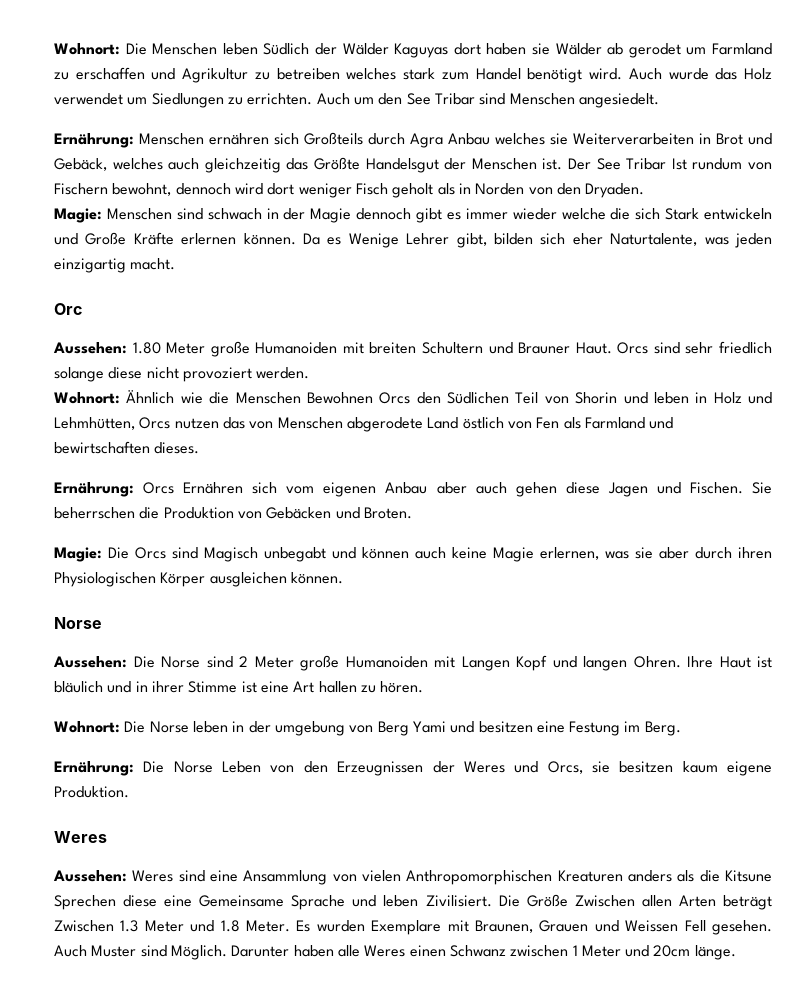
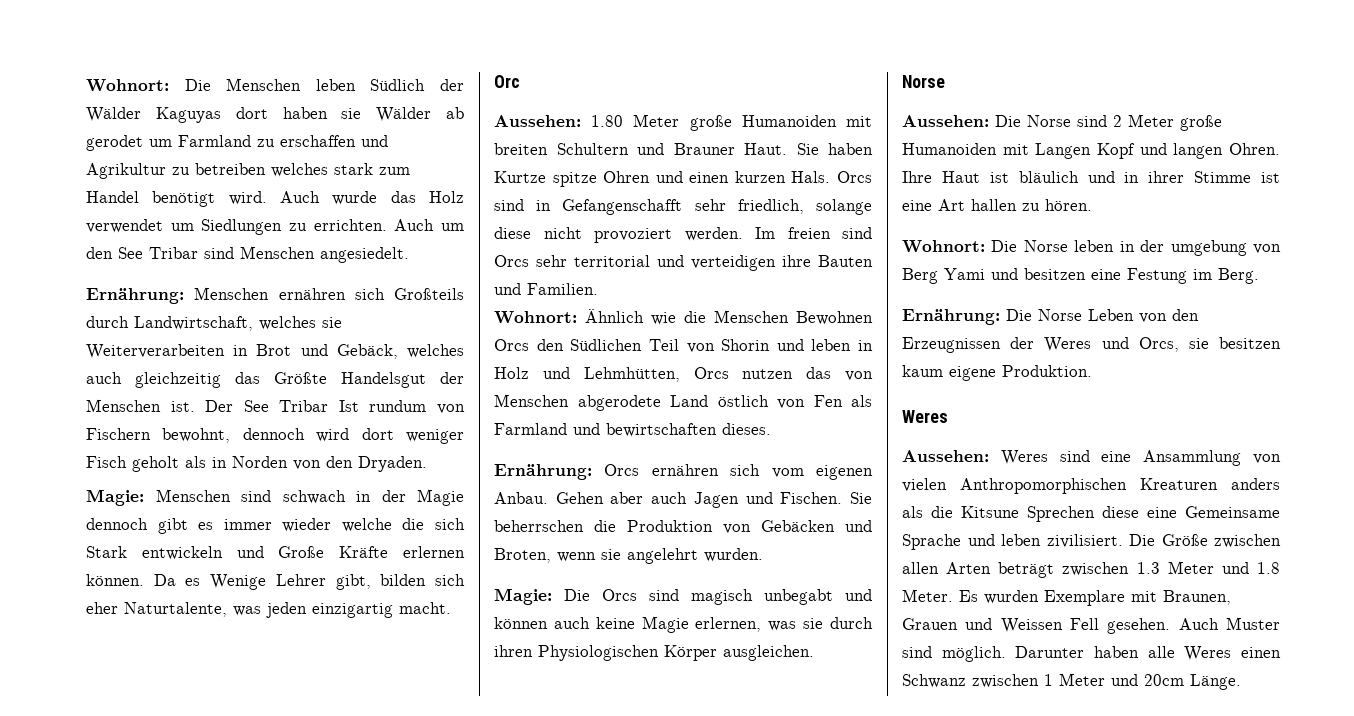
- Ernährung: Menschen ernähren sich Großteils durch Agra Anbau welches sie Weiterverarbeiten in Brot und Gebäck, welches auch gleichzeitig das Größte Handelsgut der Menschen ist.
+ Ernährung: Menschen ernähren sich Großteils durch Landwirtschaft, welches sie Weiterverarbeiten in Brot und Gebäck, welches auch gleichzeitig das Größte Handelsgut der Menschen ist.
- Orcs sind sehr friedlich solange diese nicht provoziert werden.
+ Sie haben Kurtze spitze Ohren und einen kurzen Hals. Orcs sind in Gefangenschafft sehr friedlich, solange diese nicht provoziert werden. Im freien sind Orcs sehr territorial und verteidigen ihre Bauten und Familien.
- Ernährung: Orcs Ernähren sich vom eigenen Anbau aber auch gehen diese Jagen und Fischen.
+ Ernährung: Orcs ernähren sich vom eigenen Anbau. Gehen aber auch Jagen und Fischen.
- Sie beherrschen die Produktion von Gebäcken und Broten.
+ Sie beherrschen die Produktion von Gebäcken und Broten, wenn sie angelehrt wurden.
- Magie: Die Orcs sind Magisch unbegabt und können auch keine Magie erlernen, was sie aber durch ihren Physiologischen Körper ausgleichen können.
+ Magie: Die Orcs sind magisch unbegabt und können auch keine Magie erlernen, was sie durch ihren Physiologischen Körper ausgleichen.
- Aussehen: Weres sind eine Ansammlung von vielen Anthropomorphischen Kreaturen anders als die Kitsune Sprechen diese eine Gemeinsame Sprache und leben Zivilisiert.
+ Aussehen: Weres sind eine Ansammlung von vielen Anthropomorphischen Kreaturen anders als die Kitsune Sprechen diese eine Gemeinsame Sprache und leben zivilisiert.
- Die Größe Zwischen allen Arten beträgt Zwischen 1.3 Meter und 1.8 Meter.
+ Die Größe zwischen allen Arten beträgt zwischen 1.3 Meter und 1.8 Meter.
- Auch Muster sind Möglich.
+ Auch Muster sind möglich.
- Darunter haben alle Weres einen Schwanz zwischen 1 Meter und 20cm länge.
+ Darunter haben alle Weres einen Schwanz zwischen 1 Meter und 20cm Länge.

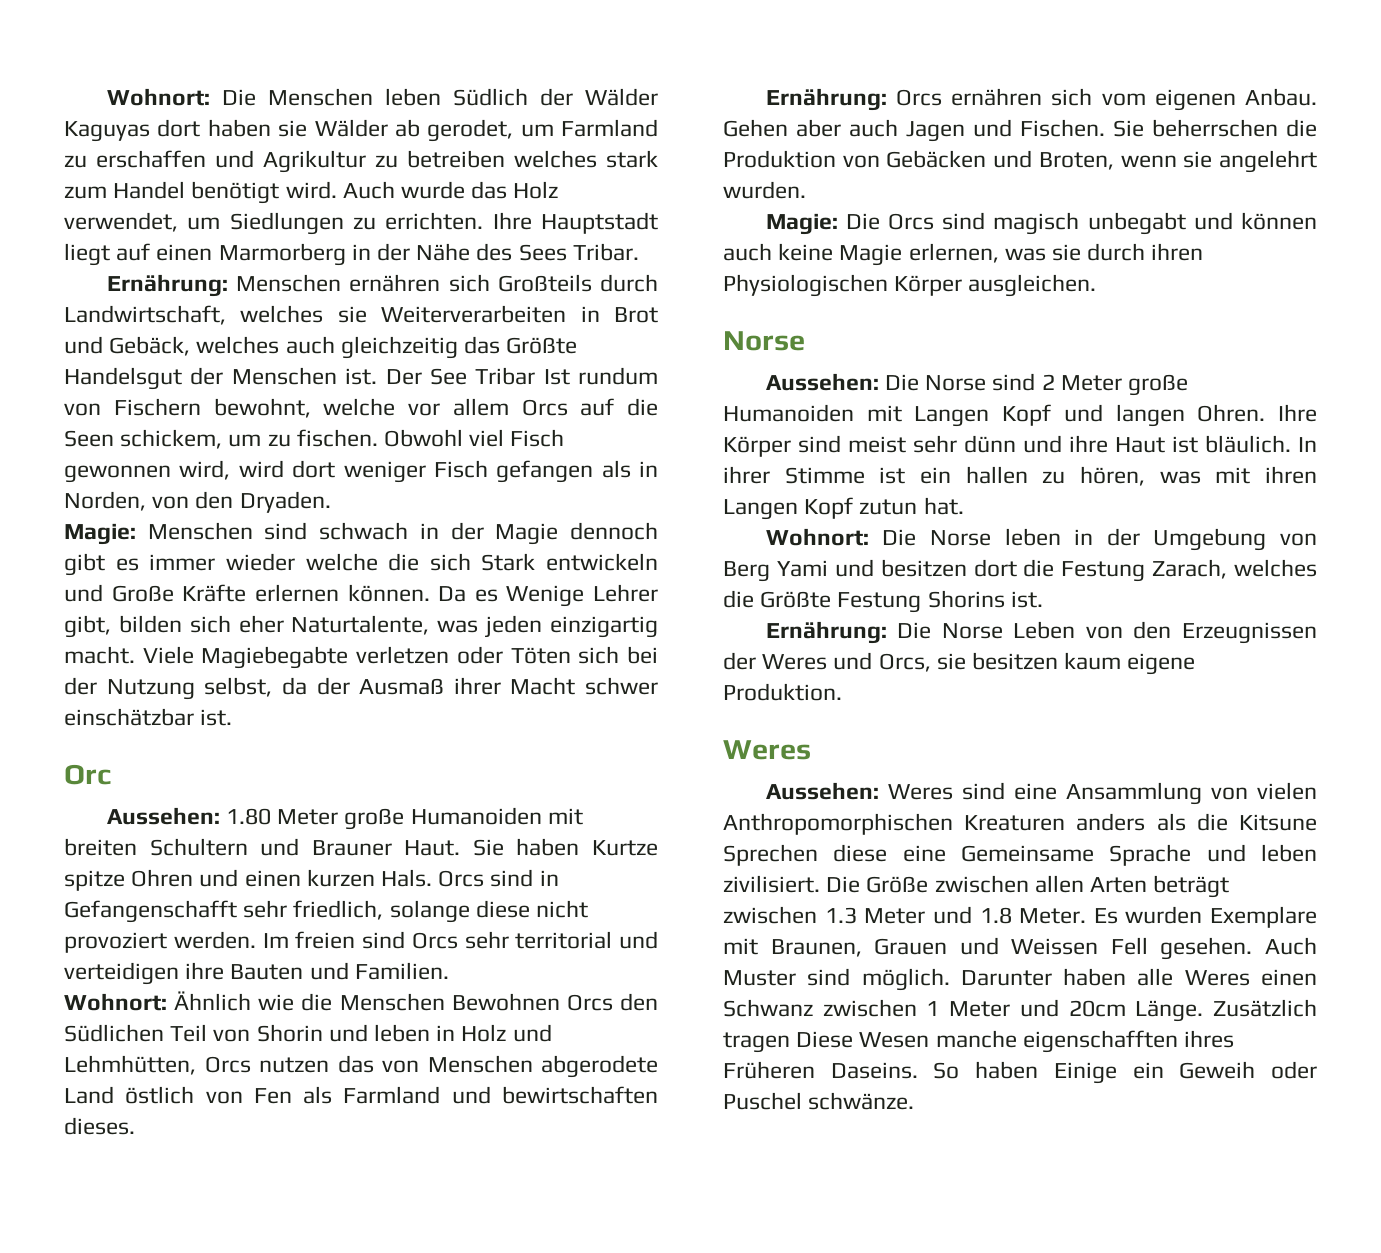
- Wohnort: Die Menschen leben Südlich der Wälder Kaguyas dort haben sie Wälder ab gerodet um Farmland zu erschaffen und Agrikultur zu betreiben welches stark zum Handel benötigt wird.
+ Wohnort: Die Menschen leben Südlich der Wälder Kaguyas dort haben sie Wälder ab gerodet, um Farmland zu erschaffen und Agrikultur zu betreiben welches stark zum Handel benötigt wird.
- Auch wurde das Holz verwendet um Siedlungen zu errichten.
+ Auch wurde das Holz verwendet, um Siedlungen zu errichten.
- Auch um den See Tribar sind Menschen angesiedelt.
+ Ihre Hauptstadt liegt auf einen Marmorberg in der Nähe des Sees Tribar.
- Der See Tribar Ist rundum von Fischern bewohnt, dennoch wird dort weniger Fisch geholt als in Norden von den Dryaden.
+ Der See Tribar Ist rundum von Fischern bewohnt, welche vor allem Orcs auf die Seen schickem, um zu fischen. Obwohl viel Fisch gewonnen wird, wird dort weniger Fisch gefangen als in Norden, von den Dryaden.
+ Viele Magiebegabte verletzen oder Töten sich bei der Nutzung selbst, da der Ausmaß ihrer Macht schwer einschätzbar ist.
- Ihre Haut ist bläulich und in ihrer Stimme ist eine Art hallen zu hören.
+ Ihre Körper sind meist sehr dünn und ihre Haut ist bläulich. In ihrer Stimme ist ein hallen zu hören, was mit ihren Langen Kopf zutun hat.
- Wohnort: Die Norse leben in der umgebung von Berg Yami und besitzen eine Festung im Berg.
+ Wohnort: Die Norse leben in der Umgebung von Berg Yami und besitzen dort die Festung Zarach, welches die Größte Festung Shorins ist.
+ Zusätzlich tragen Diese Wesen manche eigenschafften ihres Früheren Daseins. So haben Einige ein Geweih oder Puschel schwänze.

